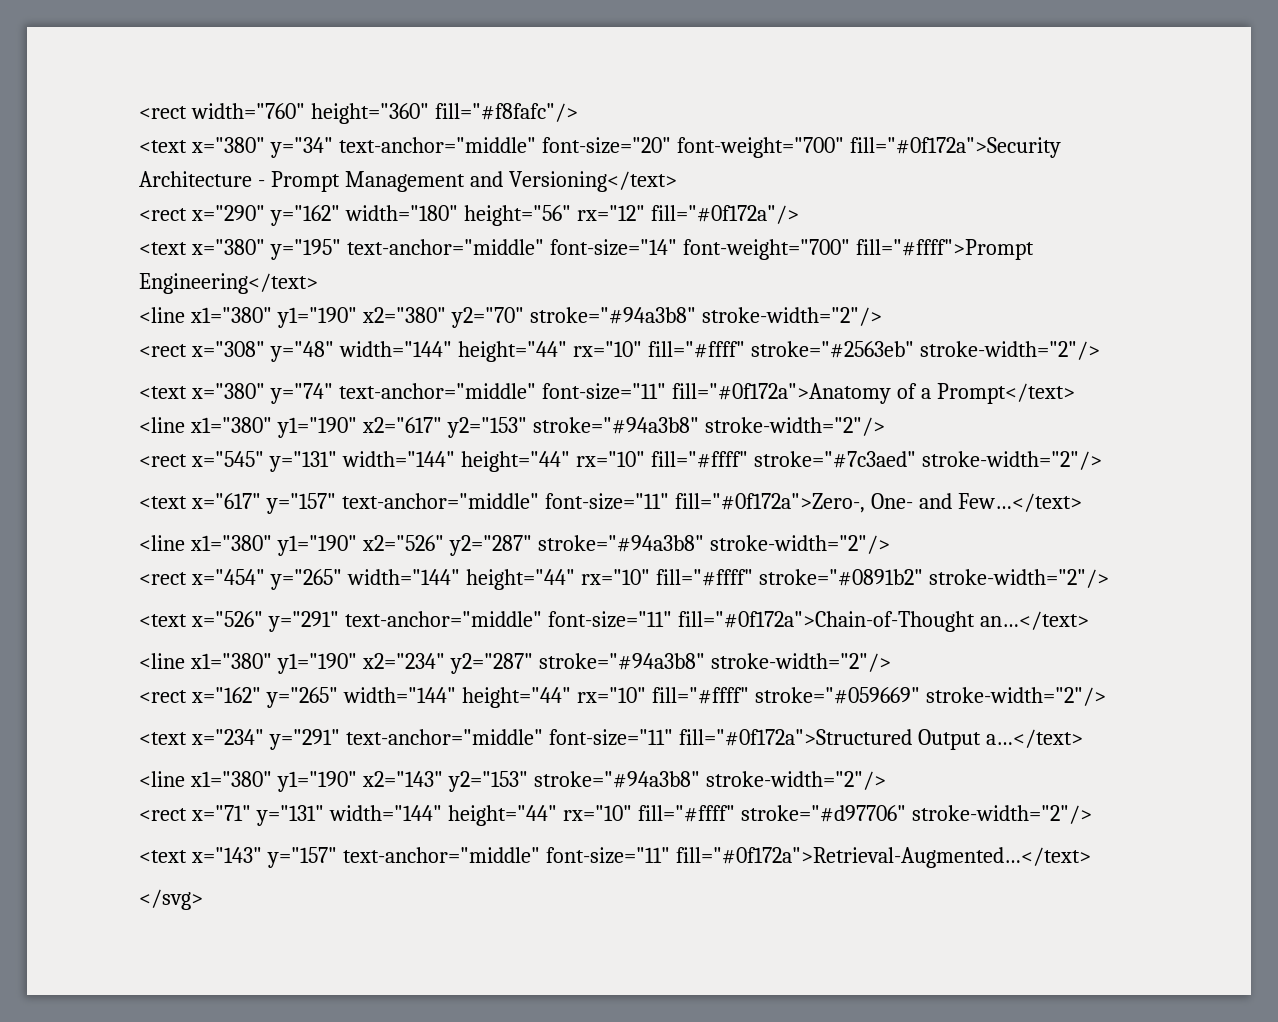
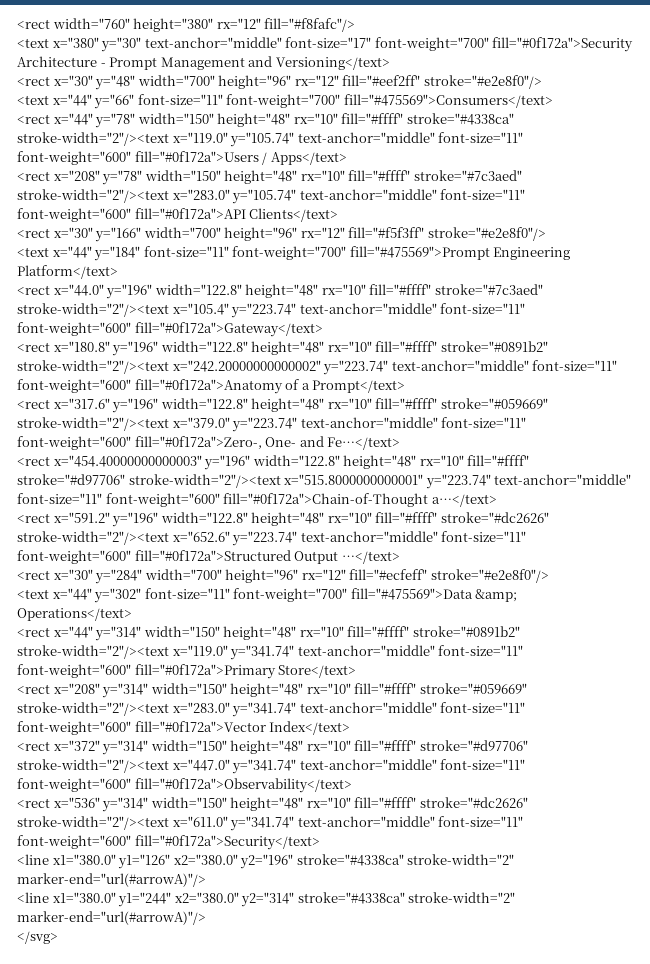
- <rect width="760" height="360" fill="#f8fafc"/>
+ <rect width="760" height="380" rx="12" fill="#f8fafc"/>
- <text x="380" y="34" text-anchor="middle" font-size="20" font-weight="700" fill="#0f172a">Security Architecture - Prompt Management and Versioning</text>
+ <text x="380" y="30" text-anchor="middle" font-size="17" font-weight="700" fill="#0f172a">Security Architecture - Prompt Management and Versioning</text>
- <rect x="290" y="162" width="180" height="56" rx="12" fill="#0f172a"/>
- <text x="380" y="195" text-anchor="middle" font-size="14" font-weight="700" fill="#ffff">Prompt Engineering</text>
- <line x1="380" y1="190" x2="380" y2="70" stroke="#94a3b8" stroke-width="2"/>
- <rect x="308" y="48" width="144" height="44" rx="10" fill="#ffff" stroke="#2563eb" stroke-width="2"/>
- <text x="380" y="74" text-anchor="middle" font-size="11" fill="#0f172a">Anatomy of a Prompt</text>
- <line x1="380" y1="190" x2="617" y2="153" stroke="#94a3b8" stroke-width="2"/>
- <rect x="545" y="131" width="144" height="44" rx="10" fill="#ffff" stroke="#7c3aed" stroke-width="2"/>
- <text x="617" y="157" text-anchor="middle" font-size="11" fill="#0f172a">Zero-, One- and Few…</text>
- <line x1="380" y1="190" x2="526" y2="287" stroke="#94a3b8" stroke-width="2"/>
- <rect x="454" y="265" width="144" height="44" rx="10" fill="#ffff" stroke="#0891b2" stroke-width="2"/>
- <text x="526" y="291" text-anchor="middle" font-size="11" fill="#0f172a">Chain-of-Thought an…</text>
- <line x1="380" y1="190" x2="234" y2="287" stroke="#94a3b8" stroke-width="2"/>
- <rect x="162" y="265" width="144" height="44" rx="10" fill="#ffff" stroke="#059669" stroke-width="2"/>
- <text x="234" y="291" text-anchor="middle" font-size="11" fill="#0f172a">Structured Output a…</text>
- <line x1="380" y1="190" x2="143" y2="153" stroke="#94a3b8" stroke-width="2"/>
- <rect x="71" y="131" width="144" height="44" rx="10" fill="#ffff" stroke="#d97706" stroke-width="2"/>
- <text x="143" y="157" text-anchor="middle" font-size="11" fill="#0f172a">Retrieval-Augmented…</text>
+ <rect x="30" y="48" width="700" height="96" rx="12" fill="#eef2ff" stroke="#e2e8f0"/>
+ <text x="44" y="66" font-size="11" font-weight="700" fill="#475569">Consumers</text>
+ <rect x="44" y="78" width="150" height="48" rx="10" fill="#ffff" stroke="#4338ca" stroke-width="2"/><text x="119.0" y="105.74" text-anchor="middle" font-size="11" font-weight="600" fill="#0f172a">Users / Apps</text>
+ <rect x="208" y="78" width="150" height="48" rx="10" fill="#ffff" stroke="#7c3aed" stroke-width="2"/><text x="283.0" y="105.74" text-anchor="middle" font-size="11" font-weight="600" fill="#0f172a">API Clients</text>
+ <rect x="30" y="166" width="700" height="96" rx="12" fill="#f5f3ff" stroke="#e2e8f0"/>
+ <text x="44" y="184" font-size="11" font-weight="700" fill="#475569">Prompt Engineering Platform</text>
+ <rect x="44.0" y="196" width="122.8" height="48" rx="10" fill="#ffff" stroke="#7c3aed" stroke-width="2"/><text x="105.4" y="223.74" text-anchor="middle" font-size="11" font-weight="600" fill="#0f172a">Gateway</text>
+ <rect x="180.8" y="196" width="122.8" height="48" rx="10" fill="#ffff" stroke="#0891b2" stroke-width="2"/><text x="242.20000000000002" y="223.74" text-anchor="middle" font-size="11" font-weight="600" fill="#0f172a">Anatomy of a Prompt</text>
+ <rect x="317.6" y="196" width="122.8" height="48" rx="10" fill="#ffff" stroke="#059669" stroke-width="2"/><text x="379.0" y="223.74" text-anchor="middle" font-size="11" font-weight="600" fill="#0f172a">Zero-, One- and Fe…</text>
+ <rect x="454.40000000000003" y="196" width="122.8" height="48" rx="10" fill="#ffff" stroke="#d97706" stroke-width="2"/><text x="515.8000000000001" y="223.74" text-anchor="middle" font-size="11" font-weight="600" fill="#0f172a">Chain-of-Thought a…</text>
+ <rect x="591.2" y="196" width="122.8" height="48" rx="10" fill="#ffff" stroke="#dc2626" stroke-width="2"/><text x="652.6" y="223.74" text-anchor="middle" font-size="11" font-weight="600" fill="#0f172a">Structured Output …</text>
+ <rect x="30" y="284" width="700" height="96" rx="12" fill="#ecfeff" stroke="#e2e8f0"/>
+ <text x="44" y="302" font-size="11" font-weight="700" fill="#475569">Data &amp; Operations</text>
+ <rect x="44" y="314" width="150" height="48" rx="10" fill="#ffff" stroke="#0891b2" stroke-width="2"/><text x="119.0" y="341.74" text-anchor="middle" font-size="11" font-weight="600" fill="#0f172a">Primary Store</text>
+ <rect x="208" y="314" width="150" height="48" rx="10" fill="#ffff" stroke="#059669" stroke-width="2"/><text x="283.0" y="341.74" text-anchor="middle" font-size="11" font-weight="600" fill="#0f172a">Vector Index</text>
+ <rect x="372" y="314" width="150" height="48" rx="10" fill="#ffff" stroke="#d97706" stroke-width="2"/><text x="447.0" y="341.74" text-anchor="middle" font-size="11" font-weight="600" fill="#0f172a">Observability</text>
+ <rect x="536" y="314" width="150" height="48" rx="10" fill="#ffff" stroke="#dc2626" stroke-width="2"/><text x="611.0" y="341.74" text-anchor="middle" font-size="11" font-weight="600" fill="#0f172a">Security</text>
+ <line x1="380.0" y1="126" x2="380.0" y2="196" stroke="#4338ca" stroke-width="2" marker-end="url(#arrowA)"/>
+ <line x1="380.0" y1="244" x2="380.0" y2="314" stroke="#4338ca" stroke-width="2" marker-end="url(#arrowA)"/>

